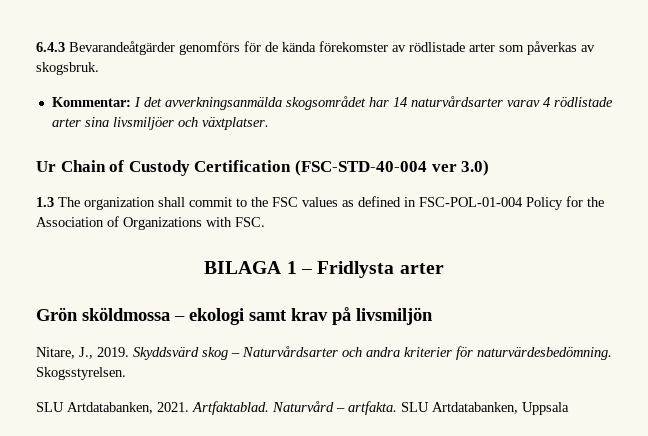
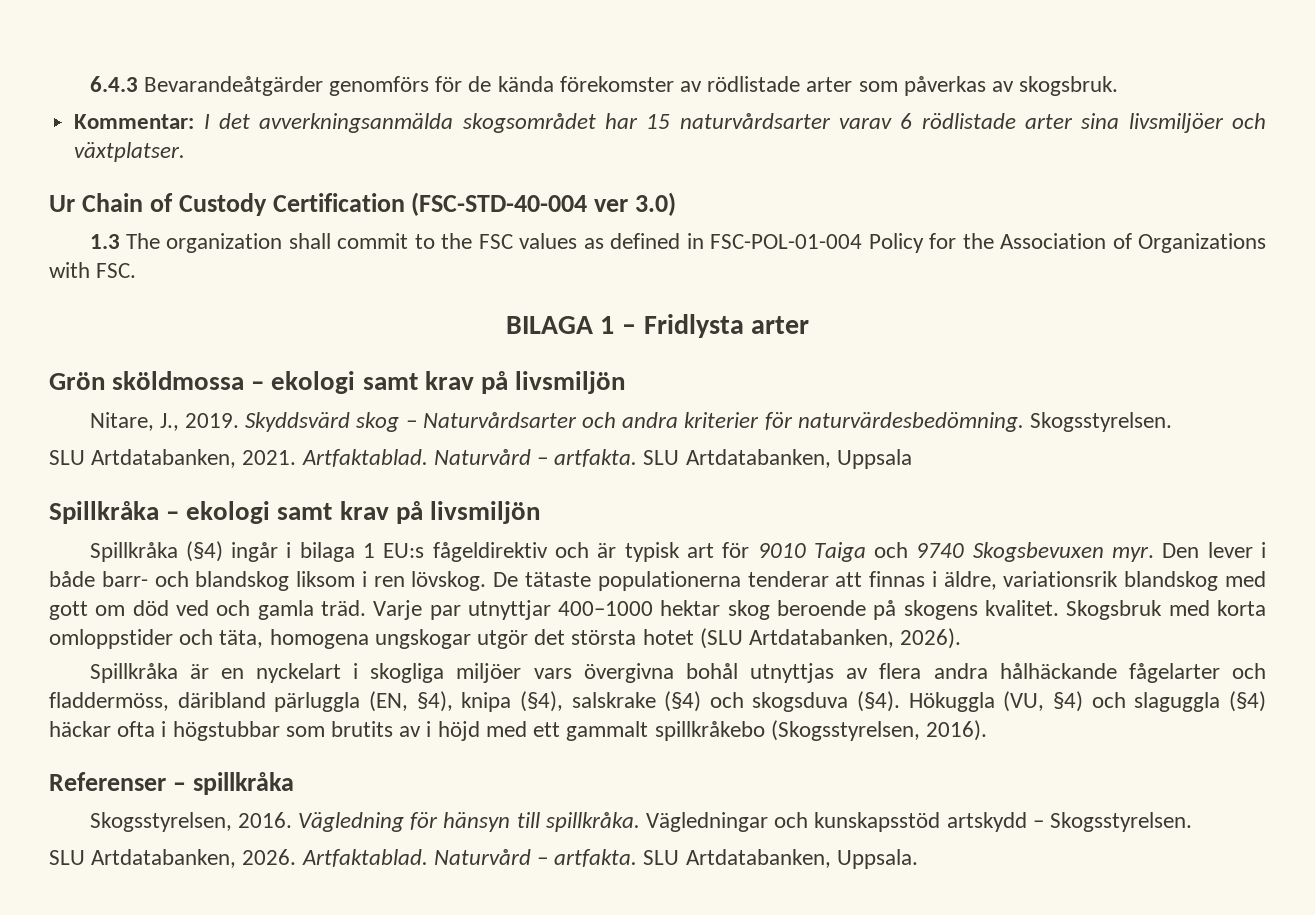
- Kommentar: I det avverkningsanmälda skogsområdet har 14 naturvårdsarter varav 4 rödlistade arter sina livsmiljöer och växtplatser.
+ Kommentar: I det avverkningsanmälda skogsområdet har 15 naturvårdsarter varav 6 rödlistade arter sina livsmiljöer och växtplatser.
+ Spillkråka – ekologi samt krav på livsmiljön
+ Spillkråka (§4) ingår i bilaga 1 EU:s fågeldirektiv och är typisk art för 9010 Taiga och 9740 Skogsbevuxen myr. Den lever i både barr- och blandskog liksom i ren lövskog. De tätaste populationerna tenderar att finnas i äldre, variationsrik blandskog med gott om död ved och gamla träd. Varje par utnyttjar 400–1000 hektar skog beroende på skogens kvalitet. Skogsbruk med korta omloppstider och täta, homogena ungskogar utgör det största hotet (SLU Artdatabanken, 2026).
+ Spillkråka är en nyckelart i skogliga miljöer vars övergivna bohål utnyttjas av flera andra hålhäckande fågelarter och fladdermöss, däribland pärluggla (EN, §4), knipa (§4), salskrake (§4) och skogsduva (§4). Hökuggla (VU, §4) och slaguggla (§4) häckar ofta i högstubbar som brutits av i höjd med ett gammalt spillkråkebo (Skogsstyrelsen, 2016).
+ Referenser – spillkråka
+ Skogsstyrelsen, 2016. Vägledning för hänsyn till spillkråka. Vägledningar och kunskapsstöd artskydd – Skogsstyrelsen.
+ SLU Artdatabanken, 2026. Artfaktablad. Naturvård – artfakta. SLU Artdatabanken, Uppsala.

